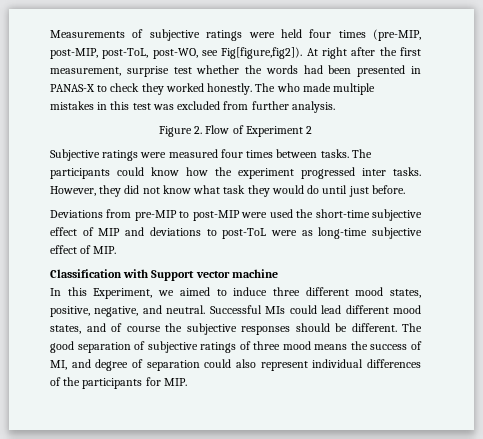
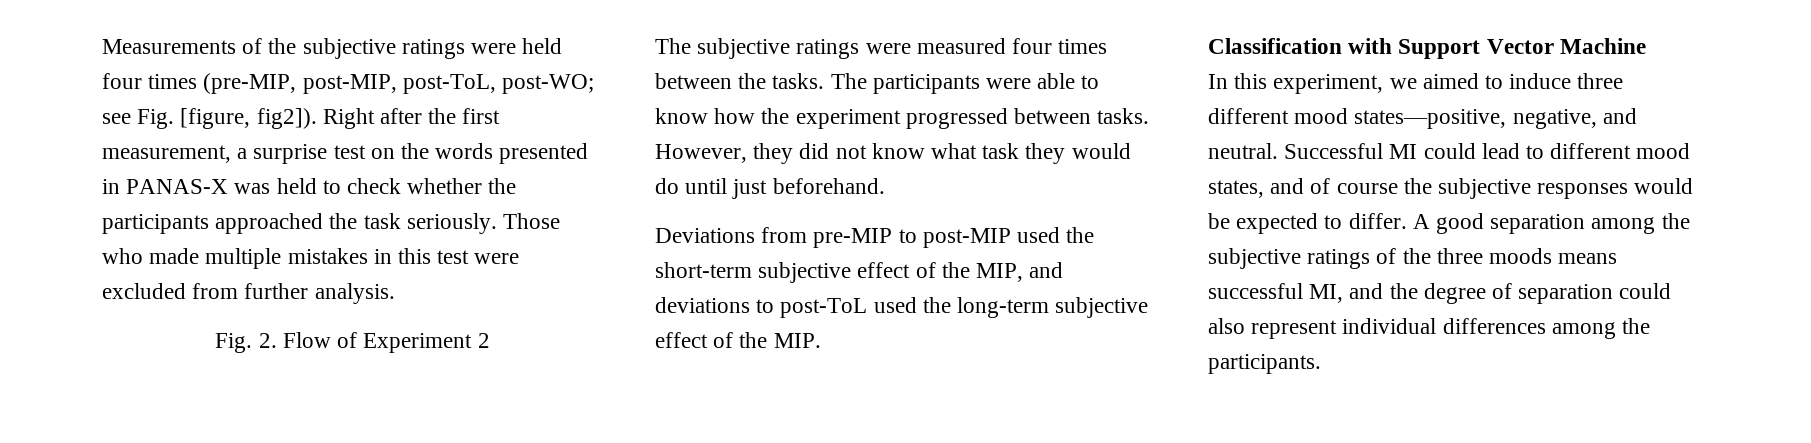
- Measurements of subjective ratings were held four times (pre-MIP, post-MIP, post-ToL, post-WO, see Fig[figure,fig2]). At right after the first measurement, surprise test whether the words had been presented in PANAS-X to check they worked honestly. The who made multiple mistakes in this test was excluded from further analysis.
+ Measurements of the subjective ratings were held four times (pre-MIP, post-MIP, post-ToL, post-WO; see Fig. [figure, fig2]). Right after the first measurement, a surprise test on the words presented in PANAS-X was held to check whether the participants approached the task seriously. Those who made multiple mistakes in this test were excluded from further analysis.
- Figure 2. Flow of Experiment 2
+ Fig. 2. Flow of Experiment 2
- Subjective ratings were measured four times between tasks.
+ The subjective ratings were measured four times between the tasks.
- The participants could know how the experiment progressed inter tasks.
+ The participants were able to know how the experiment progressed between tasks.
- However, they did not know what task they would do until just before.
+ However, they did not know what task they would do until just beforehand.
- Deviations from pre-MIP to post-MIP were used the short-time subjective effect of MIP and deviations to post-ToL were as long-time subjective effect of MIP.
+ Deviations from pre-MIP to post-MIP used the short-term subjective effect of the MIP, and deviations to post-ToL used the long-term subjective effect of the MIP.
- Classification with Support vector machine
+ Classification with Support Vector Machine
- In this Experiment, we aimed to induce three different mood states, positive, negative, and neutral.
+ In this experiment, we aimed to induce three different mood states—positive, negative, and neutral.
- Successful MIs could lead different mood states, and of course the subjective responses should be different. The good separation of subjective ratings of three mood means the success of MI, and degree of separation could also represent individual differences of the participants for MIP.
+ Successful MI could lead to different mood states, and of course the subjective responses would be expected to differ. A good separation among the subjective ratings of the three moods means successful MI, and the degree of separation could also represent individual differences among the participants.

